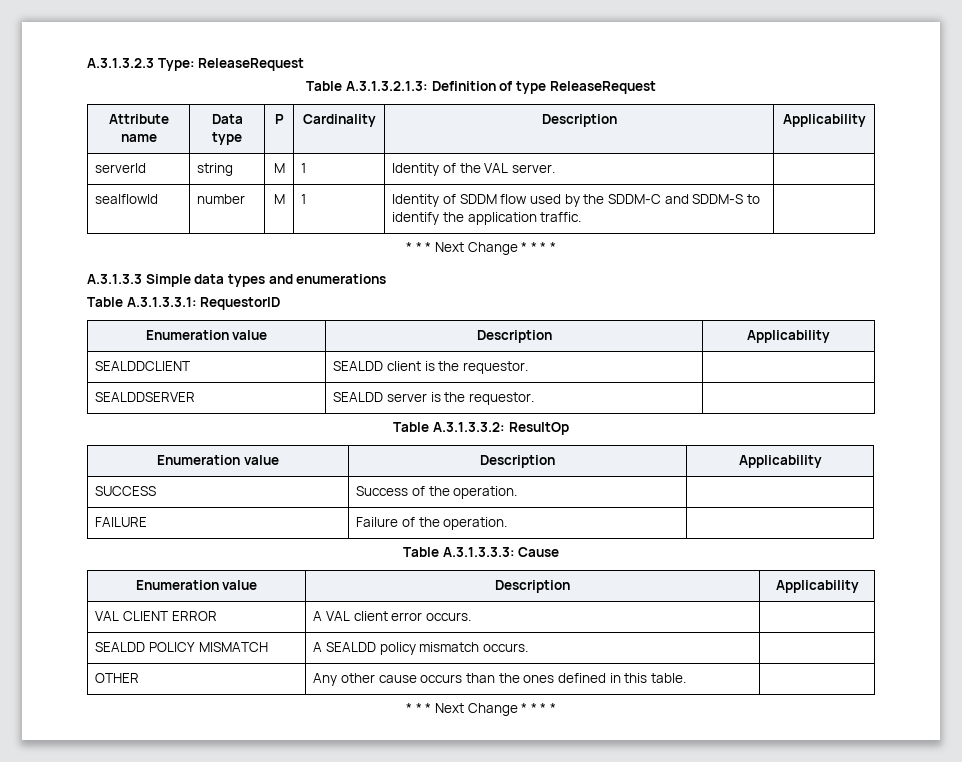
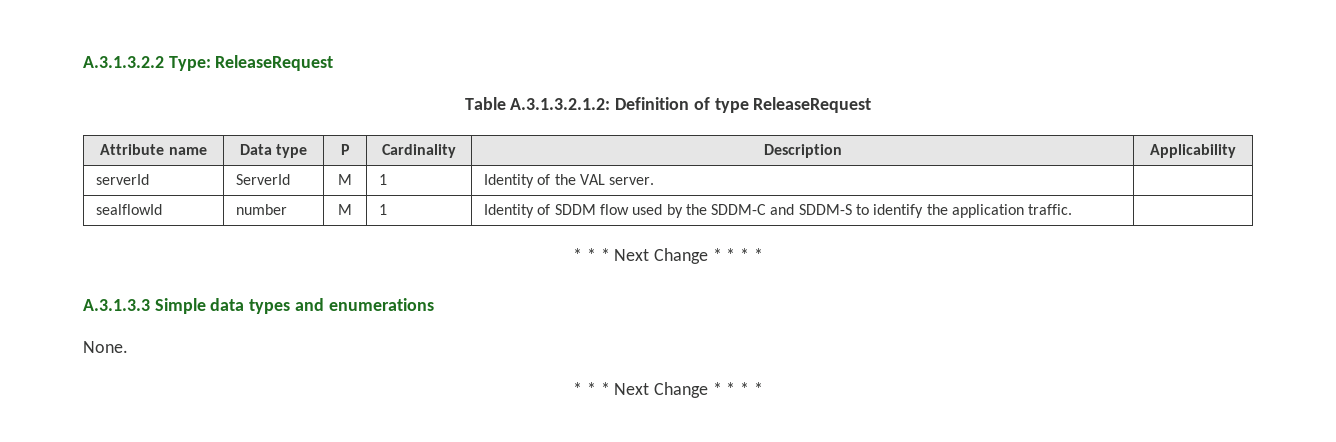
- A.3.1.3.2.3 Type: ReleaseRequest
+ A.3.1.3.2.2 Type: ReleaseRequest
- Table A.3.1.3.2.1.3: Definition of type ReleaseRequest
+ Table A.3.1.3.2.1.2: Definition of type ReleaseRequest
- serverId | string | M | 1 | Identity of the VAL server. |
+ serverId | ServerId | M | 1 | Identity of the VAL server. |
- Table A.3.1.3.3.1: RequestorID
- Enumeration value | Description | Applicability
- SEALDDCLIENT | SEALDD client is the requestor. |
- SEALDDSERVER | SEALDD server is the requestor. |
- Table A.3.1.3.3.2: ResultOp
- Enumeration value | Description | Applicability
- SUCCESS | Success of the operation. |
- FAILURE | Failure of the operation. |
- Table A.3.1.3.3.3: Cause
- Enumeration value | Description | Applicability
- VAL CLIENT ERROR | A VAL client error occurs. |
- SEALDD POLICY MISMATCH | A SEALDD policy mismatch occurs. |
- OTHER | Any other cause occurs than the ones defined in this table. |
+ None.

